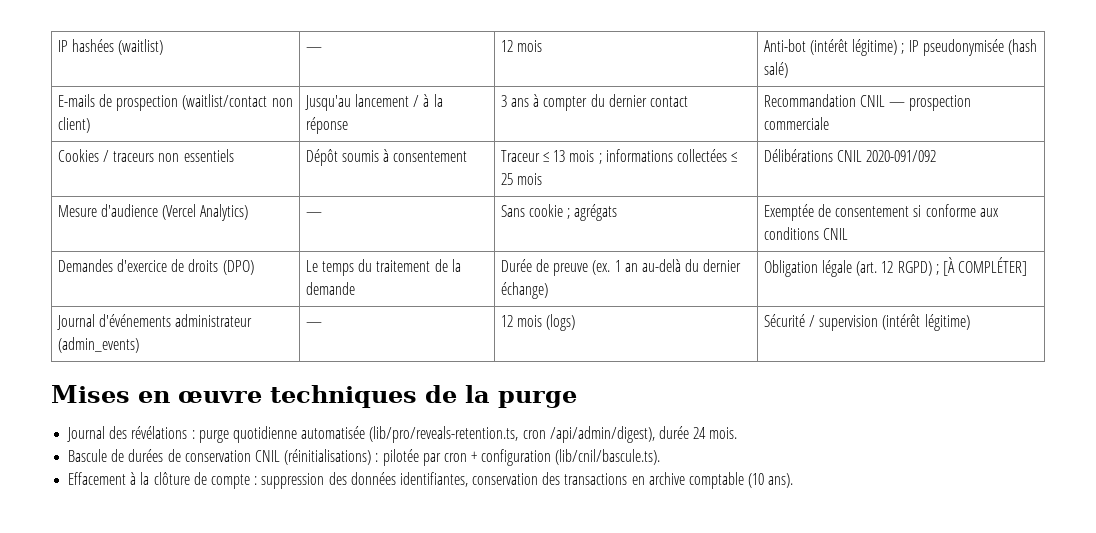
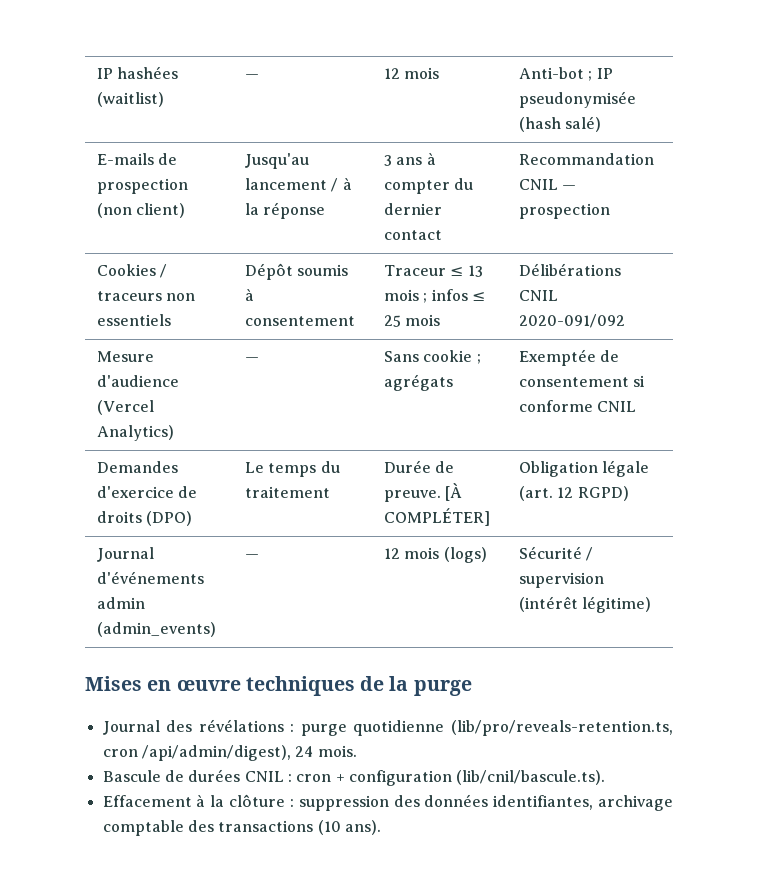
- IP hashées (waitlist) | — | 12 mois | Anti-bot (intérêt légitime) ; IP pseudonymisée (hash salé)
+ IP hashées (waitlist) | — | 12 mois | Anti-bot ; IP pseudonymisée (hash salé)
- E-mails de prospection (waitlist/contact non client) | Jusqu'au lancement / à la réponse | 3 ans à compter du dernier contact | Recommandation CNIL — prospection commerciale
+ E-mails de prospection (non client) | Jusqu'au lancement / à la réponse | 3 ans à compter du dernier contact | Recommandation CNIL — prospection
- Cookies / traceurs non essentiels | Dépôt soumis à consentement | Traceur ≤ 13 mois ; informations collectées ≤ 25 mois | Délibérations CNIL 2020-091/092
+ Cookies / traceurs non essentiels | Dépôt soumis à consentement | Traceur ≤ 13 mois ; infos ≤ 25 mois | Délibérations CNIL 2020-091/092
- Mesure d'audience (Vercel Analytics) | — | Sans cookie ; agrégats | Exemptée de consentement si conforme aux conditions CNIL
+ Mesure d'audience (Vercel Analytics) | — | Sans cookie ; agrégats | Exemptée de consentement si conforme CNIL
- Demandes d'exercice de droits (DPO) | Le temps du traitement de la demande | Durée de preuve (ex. 1 an au-delà du dernier échange) | Obligation légale (art. 12 RGPD) ; [À COMPLÉTER]
+ Demandes d'exercice de droits (DPO) | Le temps du traitement | Durée de preuve. [À COMPLÉTER] | Obligation légale (art. 12 RGPD)
- Journal d'événements administrateur (admin_events) | — | 12 mois (logs) | Sécurité / supervision (intérêt légitime)
+ Journal d'événements admin (admin_events) | — | 12 mois (logs) | Sécurité / supervision (intérêt légitime)
- Journal des révélations : purge quotidienne automatisée (lib/pro/reveals-retention.ts, cron /api/admin/digest), durée 24 mois.
+ Journal des révélations : purge quotidienne (lib/pro/reveals-retention.ts, cron /api/admin/digest), 24 mois.
- Bascule de durées de conservation CNIL (réinitialisations) : pilotée par cron + configuration (lib/cnil/bascule.ts).
+ Bascule de durées CNIL : cron + configuration (lib/cnil/bascule.ts).
- Effacement à la clôture de compte : suppression des données identifiantes, conservation des transactions en archive comptable (10 ans).
+ Effacement à la clôture : suppression des données identifiantes, archivage comptable des transactions (10 ans).

